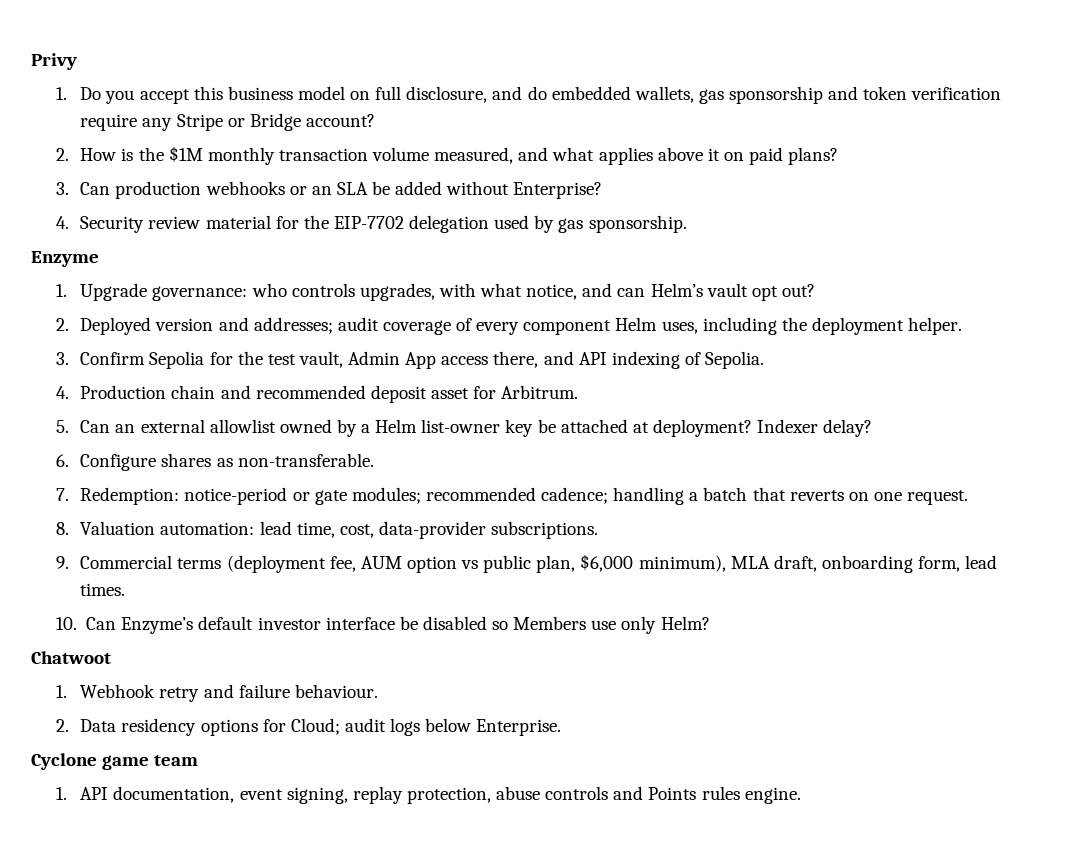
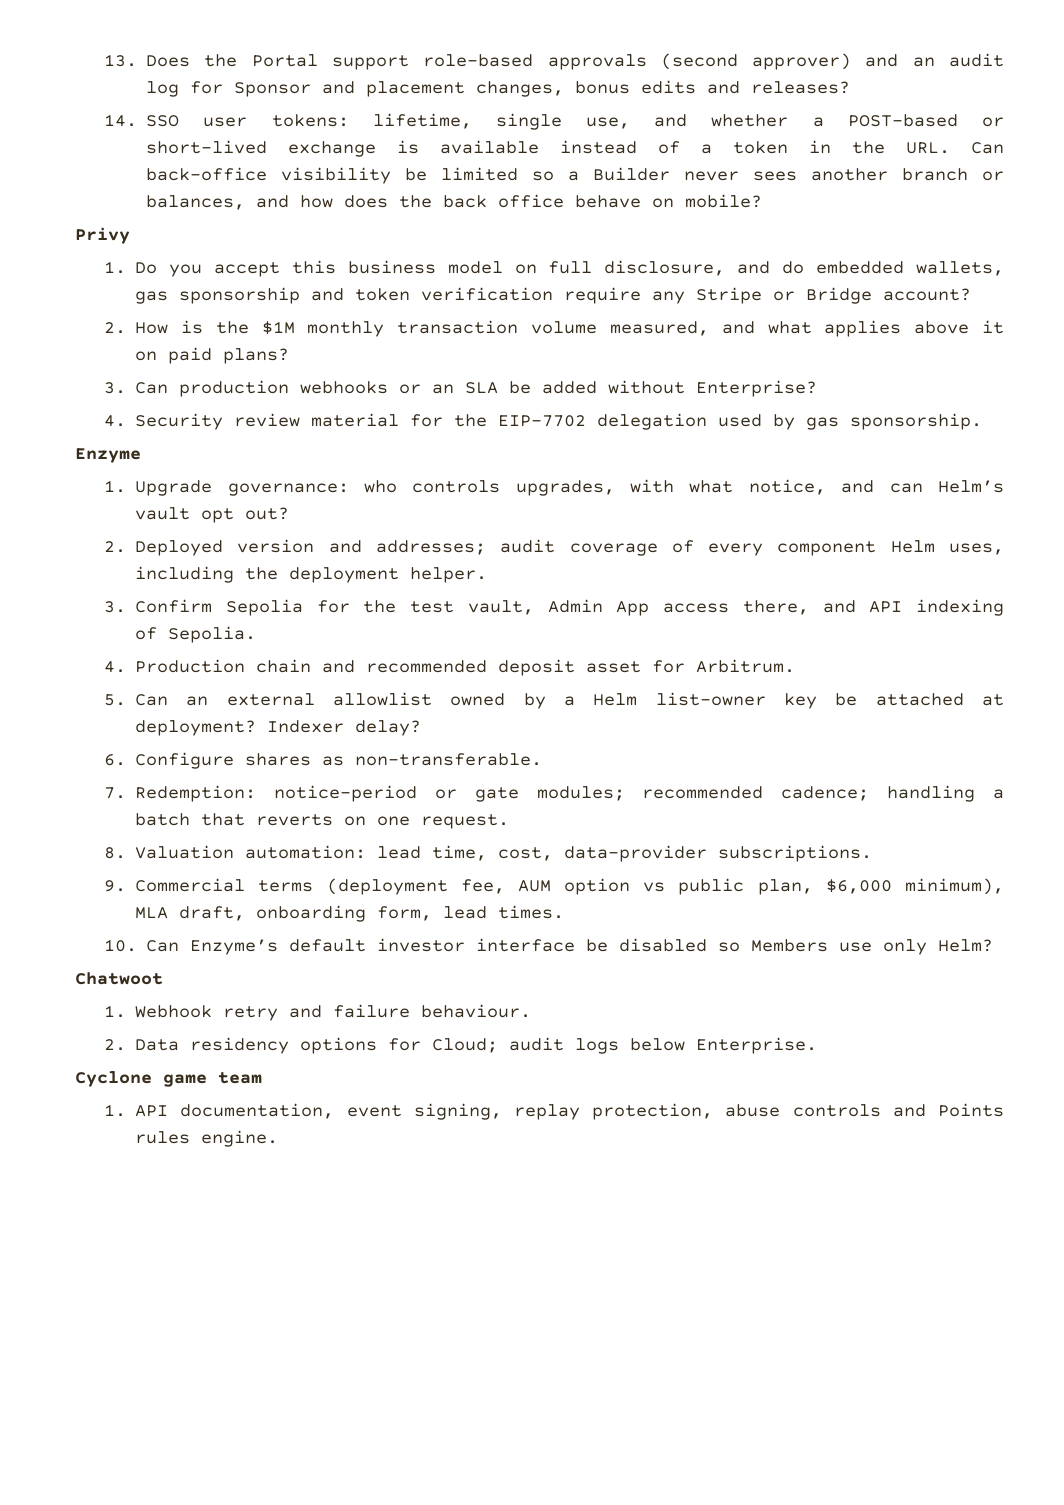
+ 13. Does the Portal support role-based approvals (second approver) and an audit log for Sponsor and placement changes, bonus edits and releases?
+ 14. SSO user tokens: lifetime, single use, and whether a POST-based or short-lived exchange is available instead of a token in the URL. Can back-office visibility be limited so a Builder never sees another branch or balances, and how does the back office behave on mobile?

